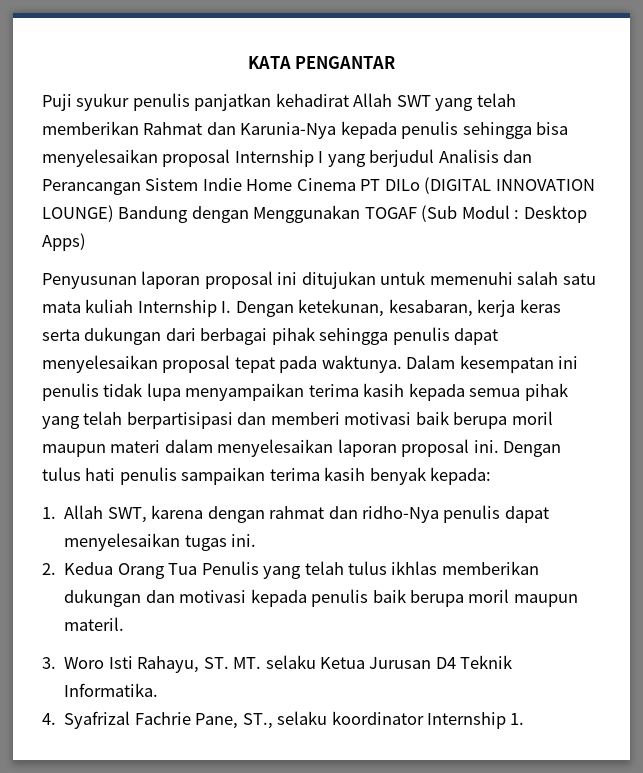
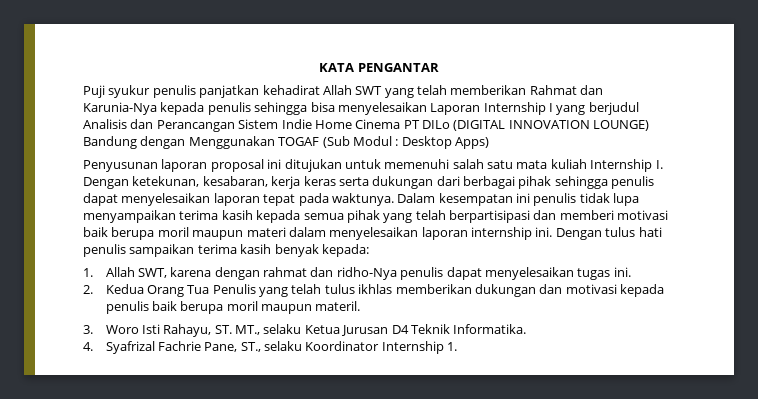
- Puji syukur penulis panjatkan kehadirat Allah SWT yang telah memberikan Rahmat dan Karunia-Nya kepada penulis sehingga bisa menyelesaikan proposal Internship I yang berjudul Analisis dan Perancangan Sistem Indie Home Cinema PT DILo (DIGITAL INNOVATION LOUNGE) Bandung dengan Menggunakan TOGAF (Sub Modul : Desktop Apps)
+ Puji syukur penulis panjatkan kehadirat Allah SWT yang telah memberikan Rahmat dan Karunia-Nya kepada penulis sehingga bisa menyelesaikan Laporan Internship I yang berjudul Analisis dan Perancangan Sistem Indie Home Cinema PT DILo (DIGITAL INNOVATION LOUNGE) Bandung dengan Menggunakan TOGAF (Sub Modul : Desktop Apps)
- Penyusunan laporan proposal ini ditujukan untuk memenuhi salah satu mata kuliah Internship I. Dengan ketekunan, kesabaran, kerja keras serta dukungan dari berbagai pihak sehingga penulis dapat menyelesaikan proposal tepat pada waktunya.
+ Penyusunan laporan proposal ini ditujukan untuk memenuhi salah satu mata kuliah Internship I. Dengan ketekunan, kesabaran, kerja keras serta dukungan dari berbagai pihak sehingga penulis dapat menyelesaikan laporan tepat pada waktunya.
- Dalam kesempatan ini penulis tidak lupa menyampaikan terima kasih kepada semua pihak yang telah berpartisipasi dan memberi motivasi baik berupa moril maupun materi dalam menyelesaikan laporan proposal ini.
+ Dalam kesempatan ini penulis tidak lupa menyampaikan terima kasih kepada semua pihak yang telah berpartisipasi dan memberi motivasi baik berupa moril maupun materi dalam menyelesaikan laporan internship ini.
- 3. Woro Isti Rahayu, ST. MT. selaku Ketua Jurusan D4 Teknik Informatika.
+ 3. Woro Isti Rahayu, ST. MT., selaku Ketua Jurusan D4 Teknik Informatika.
- 4. Syafrizal Fachrie Pane, ST., selaku koordinator Internship 1.
+ 4. Syafrizal Fachrie Pane, ST., selaku Koordinator Internship 1.

